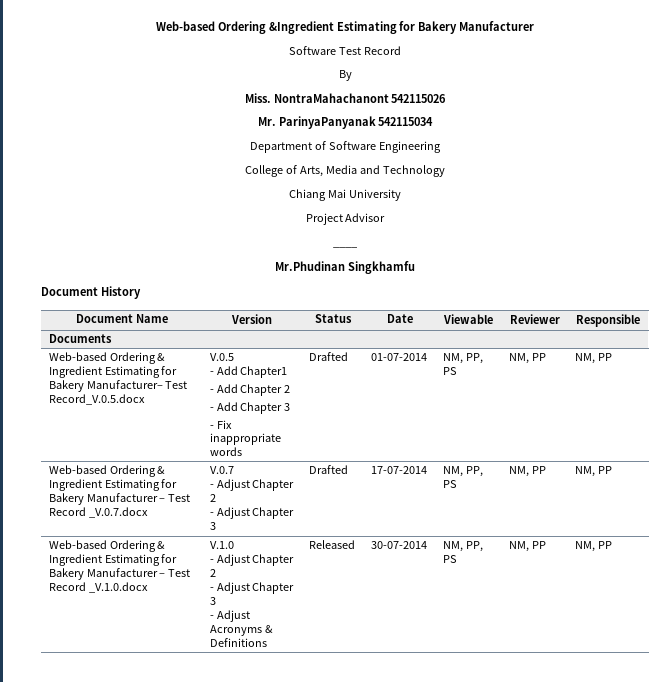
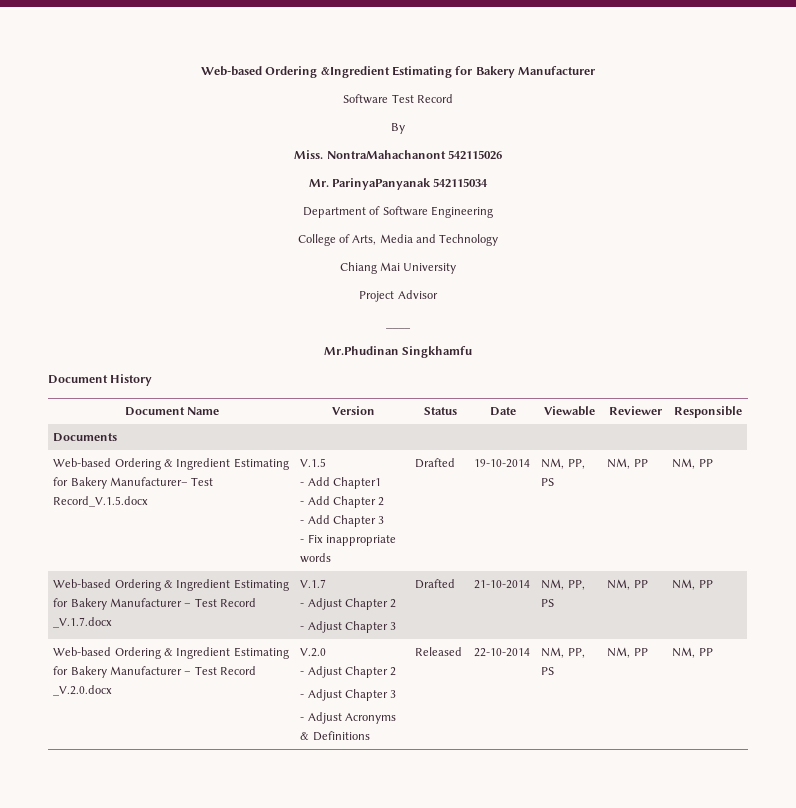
- Web-based Ordering & Ingredient Estimating for Bakery Manufacturer– Test Record_V.0.5.docx | V.0.5
+ Web-based Ordering & Ingredient Estimating for Bakery Manufacturer– Test Record_V.1.5.docx | V.1.5
  - Add Chapter1
  - Add Chapter 2
  - Add Chapter 3
- - Fix inappropriate words | Drafted | 01-07-2014 | NM, PP, PS | NM, PP | NM, PP
+ - Fix inappropriate words | Drafted | 19-10-2014 | NM, PP, PS | NM, PP | NM, PP
- Web-based Ordering & Ingredient Estimating for Bakery Manufacturer – Test Record _V.0.7.docx | V.0.7
+ Web-based Ordering & Ingredient Estimating for Bakery Manufacturer – Test Record _V.1.7.docx | V.1.7
  - Adjust Chapter 2
- - Adjust Chapter 3 | Drafted | 17-07-2014 | NM, PP, PS | NM, PP | NM, PP
+ - Adjust Chapter 3 | Drafted | 21-10-2014 | NM, PP, PS | NM, PP | NM, PP
- Web-based Ordering & Ingredient Estimating for Bakery Manufacturer – Test Record _V.1.0.docx | V.1.0
+ Web-based Ordering & Ingredient Estimating for Bakery Manufacturer – Test Record _V.2.0.docx | V.2.0
  - Adjust Chapter 2
  - Adjust Chapter 3
- - Adjust Acronyms & Definitions | Released | 30-07-2014 | NM, PP, PS | NM, PP | NM, PP
+ - Adjust Acronyms & Definitions | Released | 22-10-2014 | NM, PP, PS | NM, PP | NM, PP

